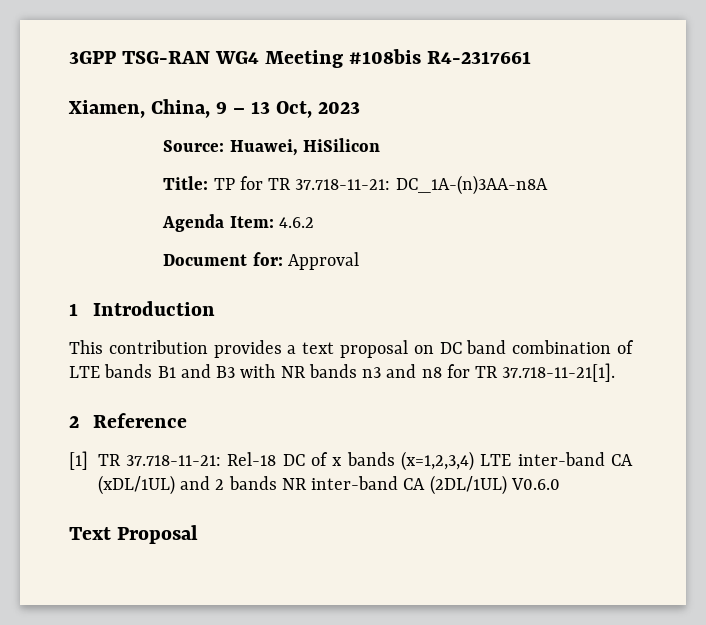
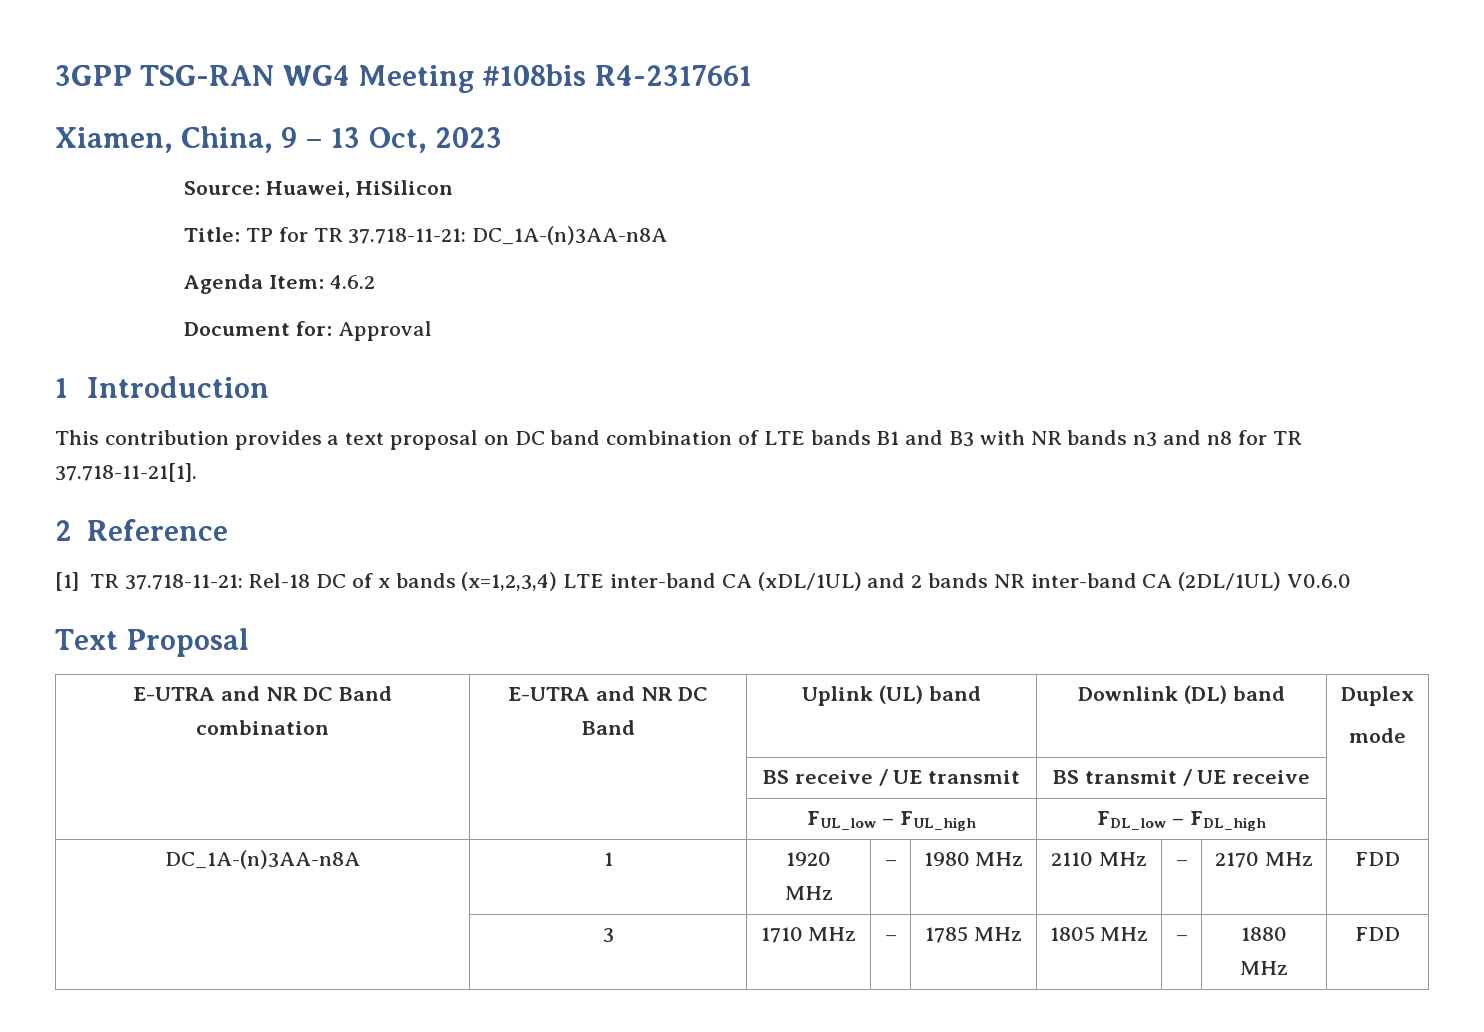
+ E-UTRA and NR DC Band combination | E-UTRA and NR DC Band | Uplink (UL) band | Downlink (DL) band | Duplex
+ mode
+ | | BS receive / UE transmit | BS transmit / UE receive |
+ | | FUL_low – FUL_high | FDL_low – FDL_high |
+ DC_1A-(n)3AA-n8A | 1 | 1920 MHz | – | 1980 MHz | 2110 MHz | – | 2170 MHz | FDD
+ | 3 | 1710 MHz | – | 1785 MHz | 1805 MHz | – | 1880 MHz | FDD

